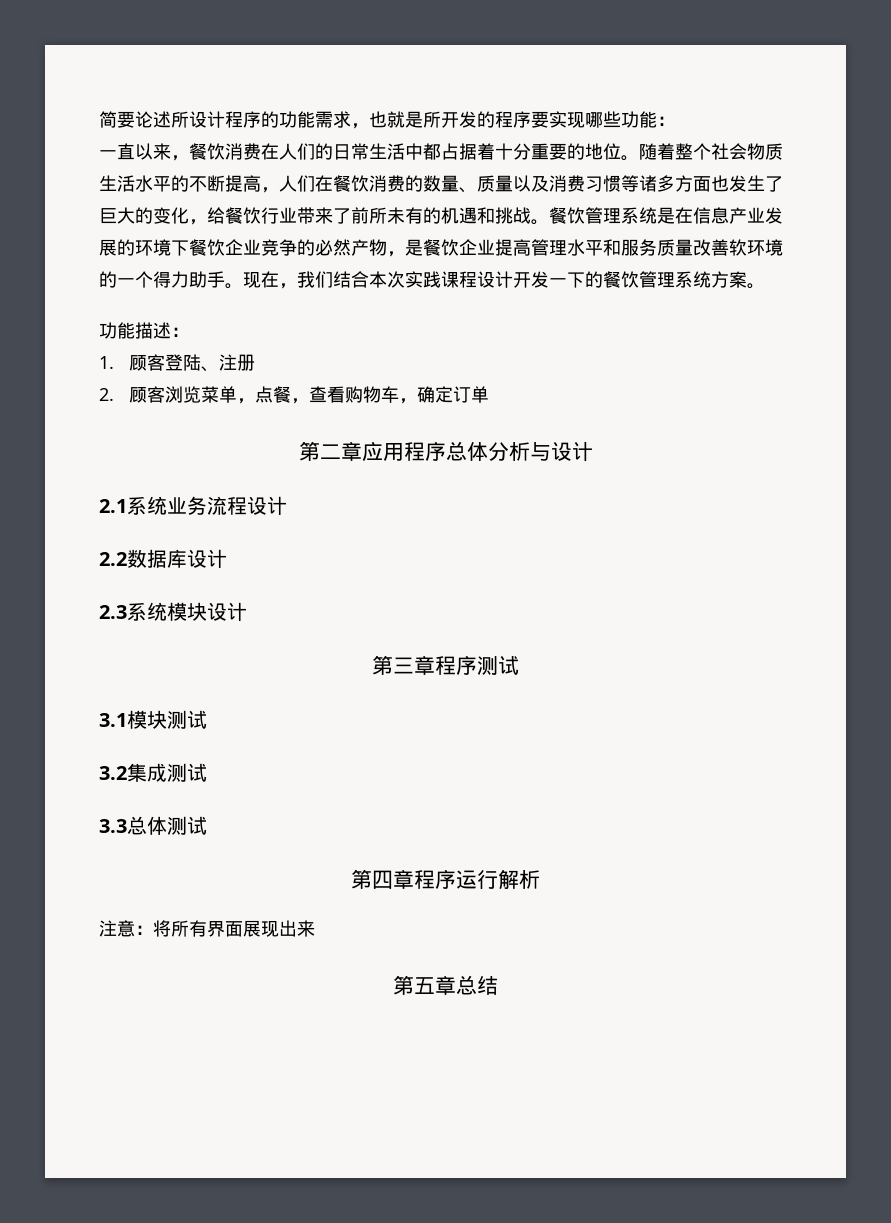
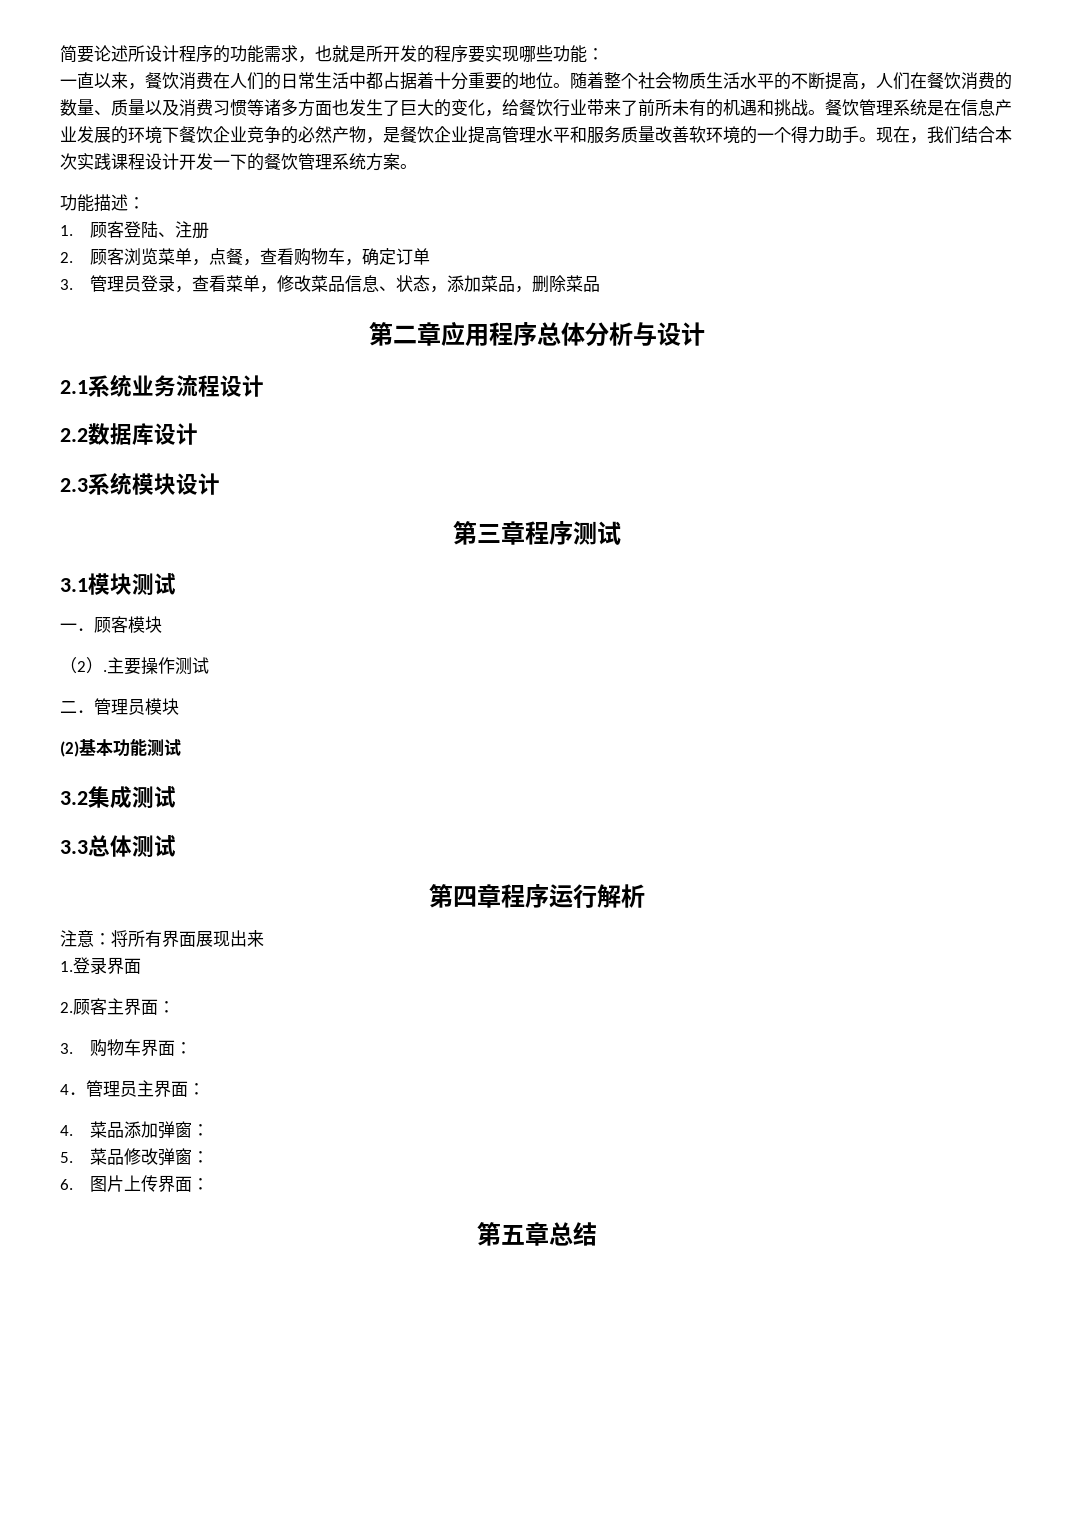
+ 3.管理员登录，查看菜单，修改菜品信息、状态，添加菜品，删除菜品
+ 一．顾客模块
+ （2）.主要操作测试
+ 二．管理员模块
+ (2)基本功能测试
+ 1.登录界面
+ 2.顾客主界面：
+ 3.购物车界面：
+ 4．管理员主界面：
+ 4.菜品添加弹窗：
+ 5.菜品修改弹窗：
+ 6.图片上传界面：

